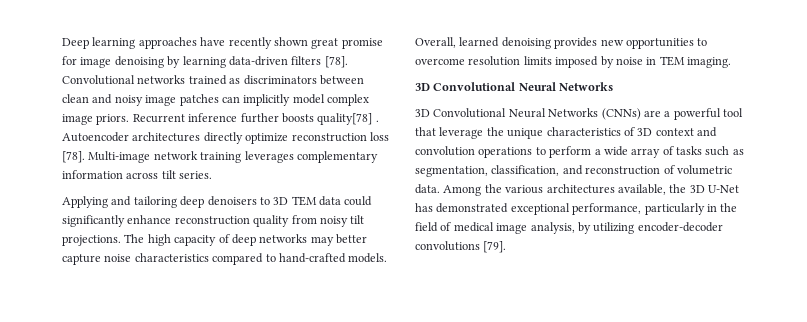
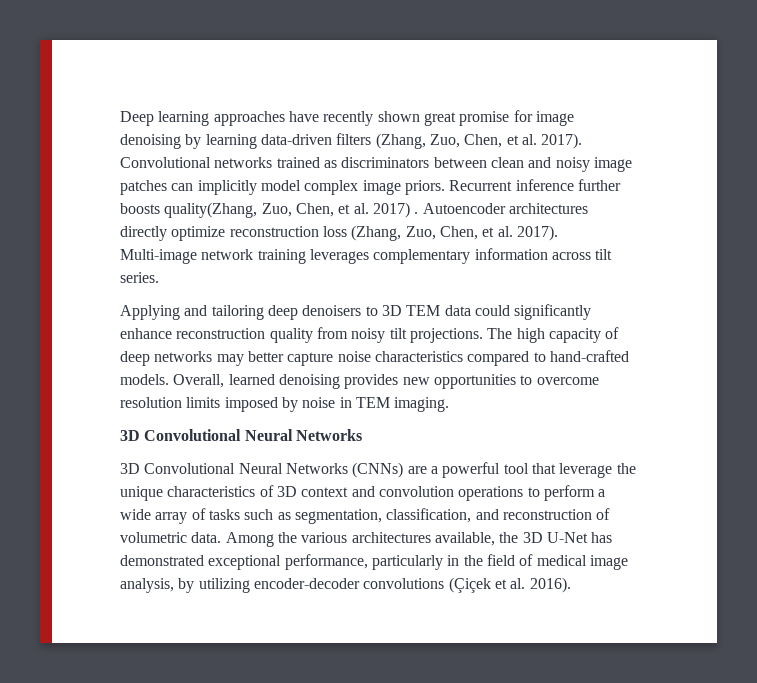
- Deep learning approaches have recently shown great promise for image denoising by learning data-driven filters [78].
+ Deep learning approaches have recently shown great promise for image denoising by learning data-driven filters (Zhang, Zuo, Chen, et al. 2017).
- Recurrent inference further boosts quality[78] .
+ Recurrent inference further boosts quality(Zhang, Zuo, Chen, et al. 2017) .
- Autoencoder architectures directly optimize reconstruction loss [78].
+ Autoencoder architectures directly optimize reconstruction loss (Zhang, Zuo, Chen, et al. 2017).
- Among the various architectures available, the 3D U-Net has demonstrated exceptional performance, particularly in the field of medical image analysis, by utilizing encoder-decoder convolutions [79].
+ Among the various architectures available, the 3D U-Net has demonstrated exceptional performance, particularly in the field of medical image analysis, by utilizing encoder-decoder convolutions (Çiçek et al. 2016).

